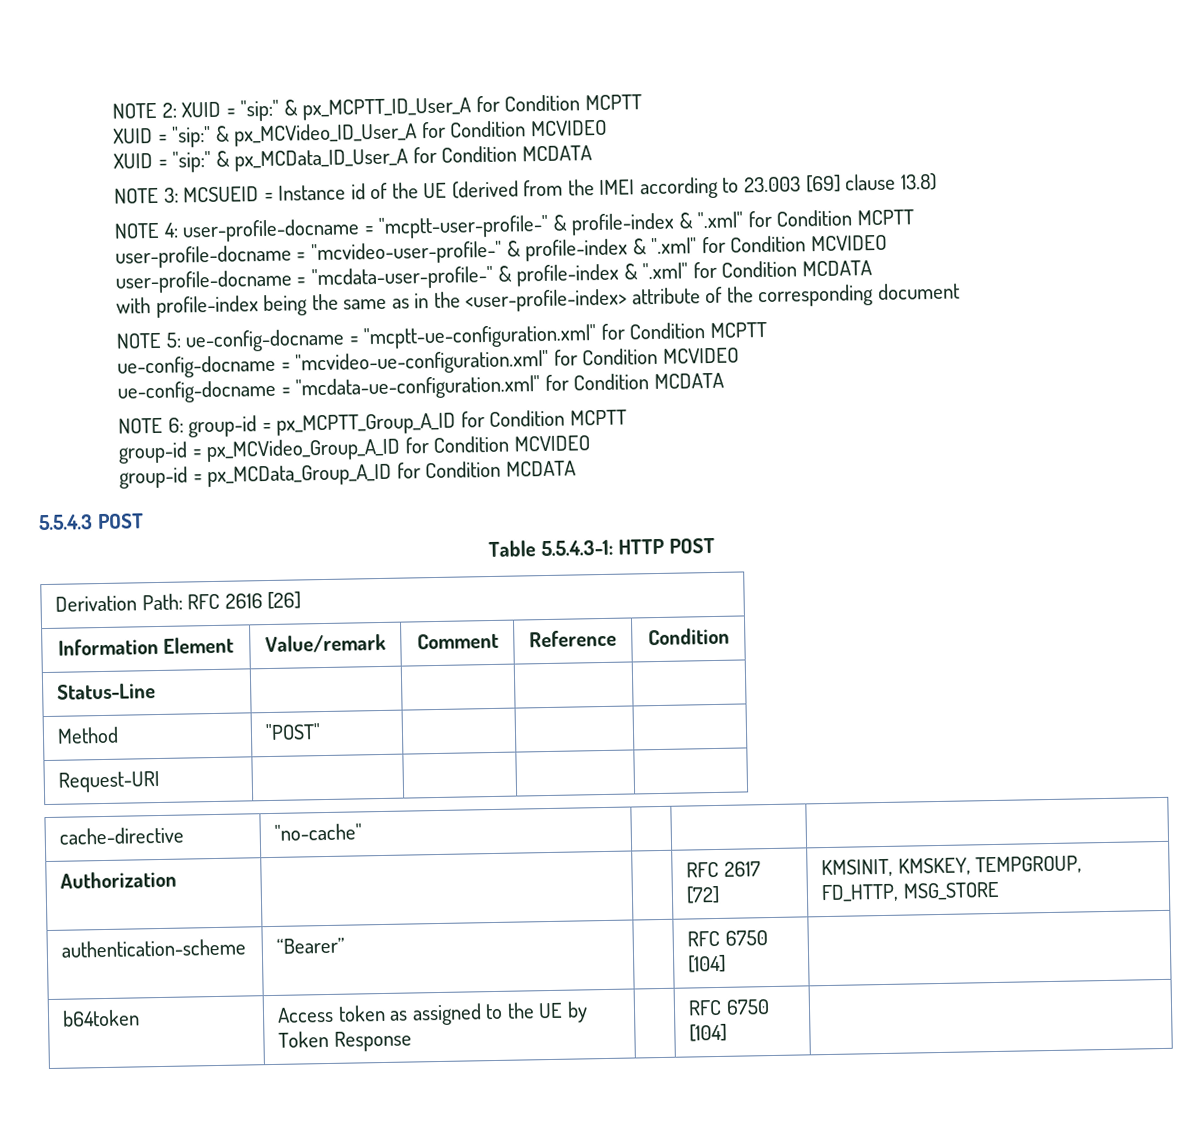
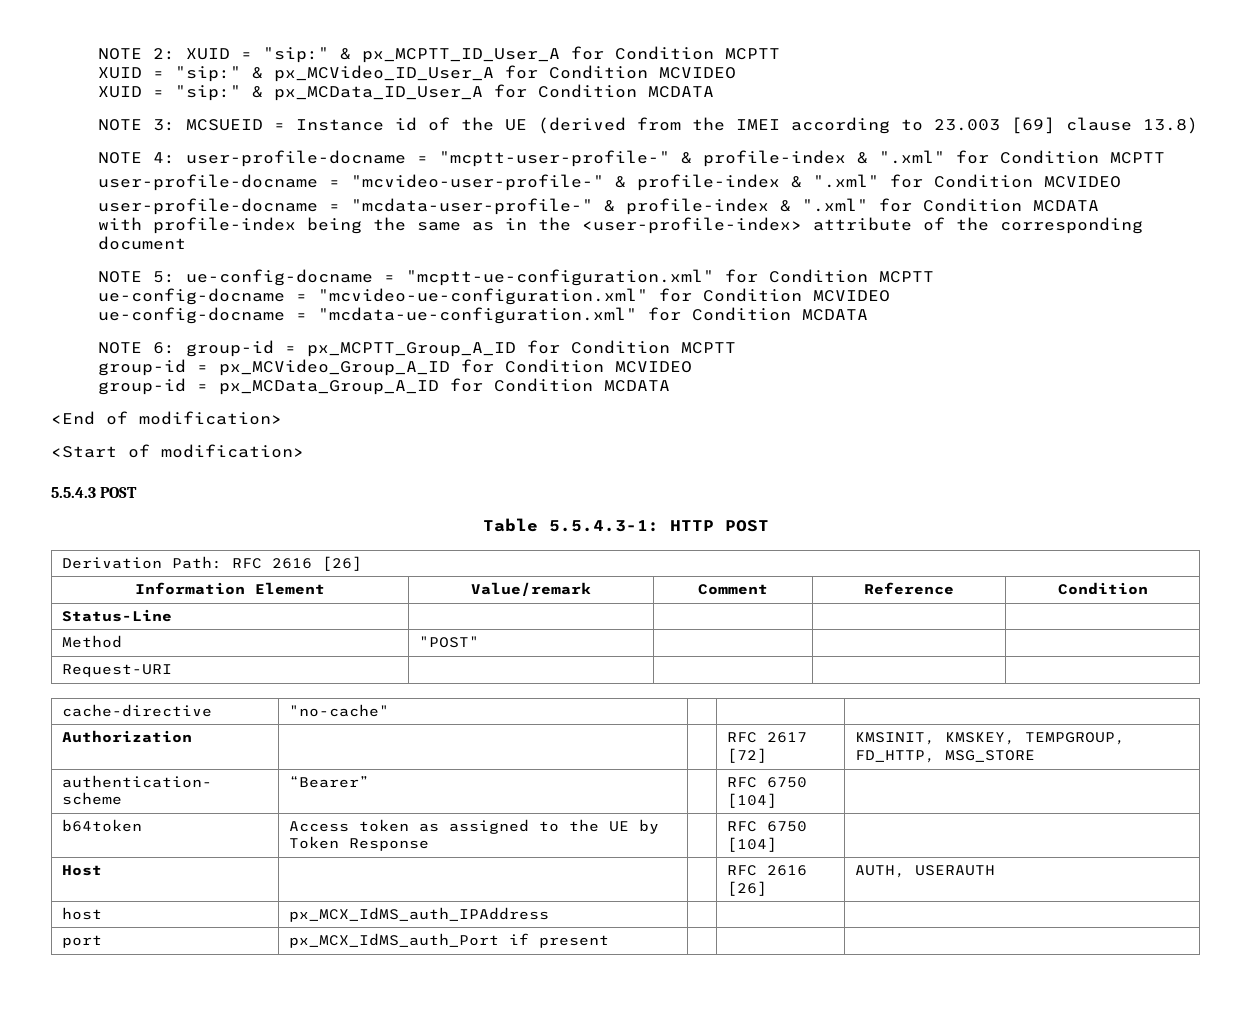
+ <End of modification>
+ <Start of modification>
+ Host | | | RFC 2616 [26] | AUTH, USERAUTH
+ host | px_MCX_IdMS_auth_IPAddress | | |
+ port | px_MCX_IdMS_auth_Port if present | | |

